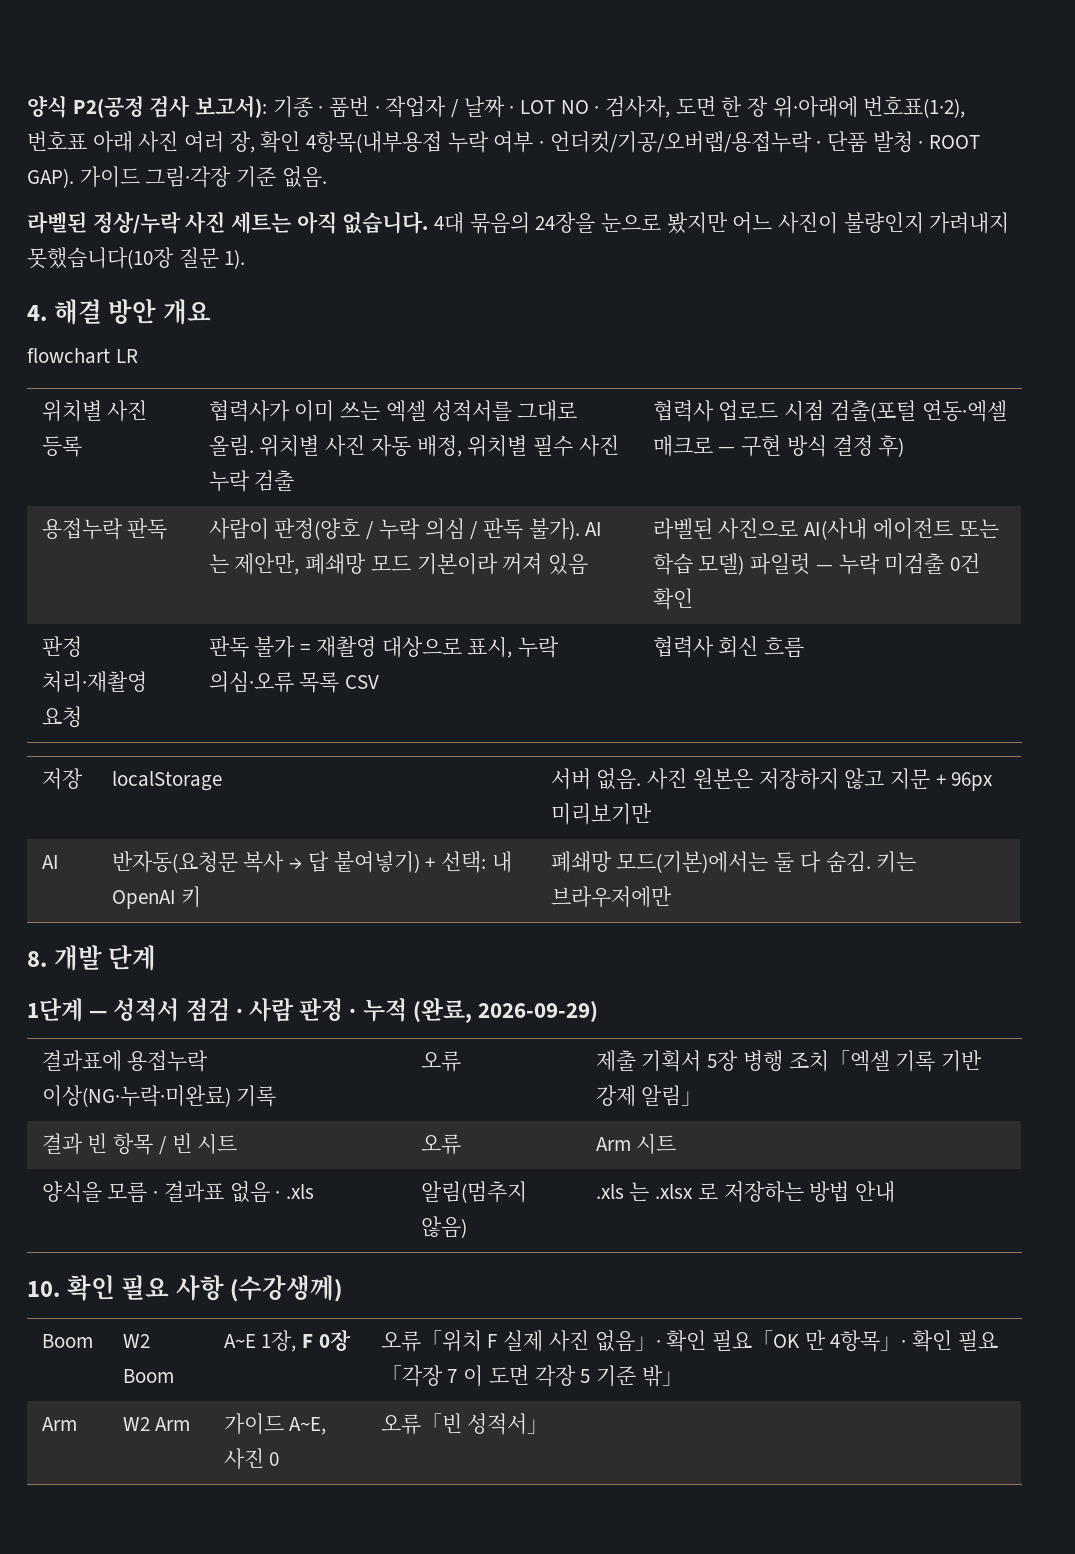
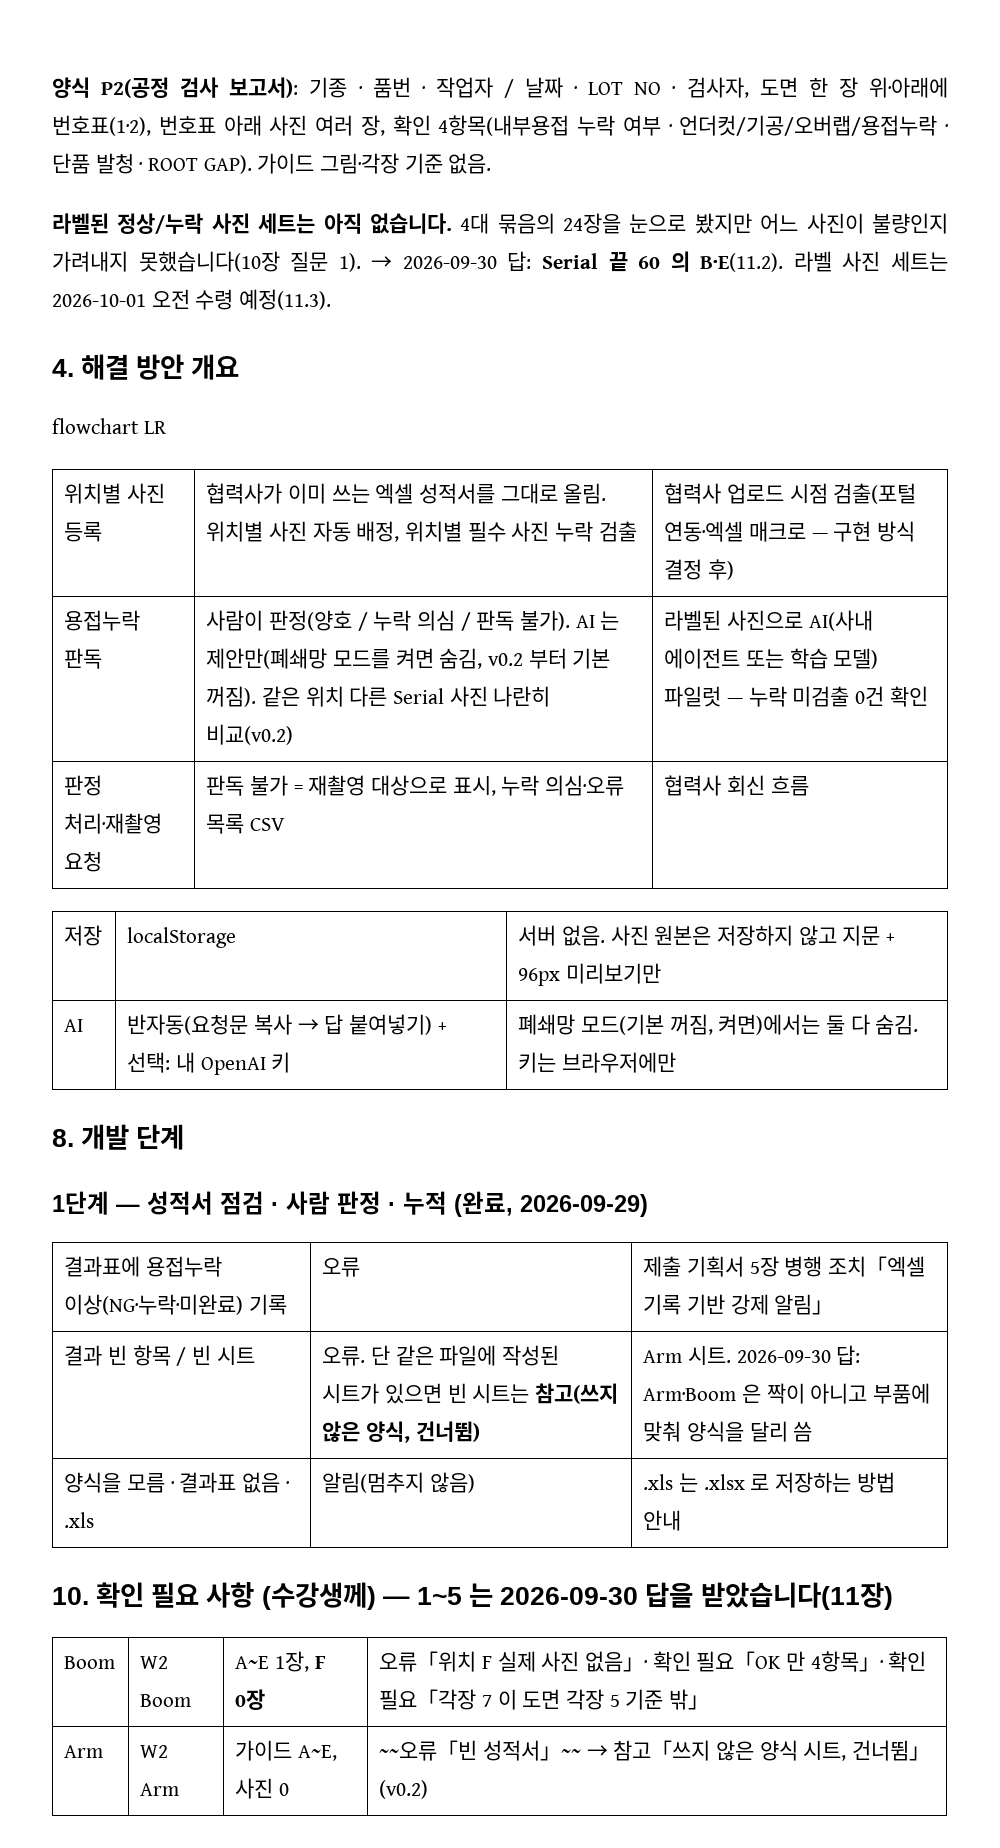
+ → 2026-09-30 답: Serial 끝 60 의 B·E(11.2). 라벨 사진 세트는 2026-10-01 오전 수령 예정(11.3).
- 용접누락 판독 | 사람이 판정(양호 / 누락 의심 / 판독 불가). AI 는 제안만, 폐쇄망 모드 기본이라 꺼져 있음 | 라벨된 사진으로 AI(사내 에이전트 또는 학습 모델) 파일럿 — 누락 미검출 0건 확인
+ 용접누락 판독 | 사람이 판정(양호 / 누락 의심 / 판독 불가). AI 는 제안만(폐쇄망 모드를 켜면 숨김, v0.2 부터 기본 꺼짐). 같은 위치 다른 Serial 사진 나란히 비교(v0.2) | 라벨된 사진으로 AI(사내 에이전트 또는 학습 모델) 파일럿 — 누락 미검출 0건 확인
- AI | 반자동(요청문 복사 → 답 붙여넣기) + 선택: 내 OpenAI 키 | 폐쇄망 모드(기본)에서는 둘 다 숨김. 키는 브라우저에만
+ AI | 반자동(요청문 복사 → 답 붙여넣기) + 선택: 내 OpenAI 키 | 폐쇄망 모드(기본 꺼짐, 켜면)에서는 둘 다 숨김. 키는 브라우저에만
- 결과 빈 항목 / 빈 시트 | 오류 | Arm 시트
+ 결과 빈 항목 / 빈 시트 | 오류. 단 같은 파일에 작성된 시트가 있으면 빈 시트는 참고(쓰지 않은 양식, 건너뜀) | Arm 시트. 2026-09-30 답: Arm·Boom 은 짝이 아니고 부품에 맞춰 양식을 달리 씀
- 10. 확인 필요 사항 (수강생께)
+ 10. 확인 필요 사항 (수강생께) — 1~5 는 2026-09-30 답을 받았습니다(11장)
- Arm | W2 Arm | 가이드 A~E, 사진 0 | 오류「빈 성적서」
+ Arm | W2 Arm | 가이드 A~E, 사진 0 | ~~오류「빈 성적서」~~ → 참고「쓰지 않은 양식 시트, 건너뜀」(v0.2)

